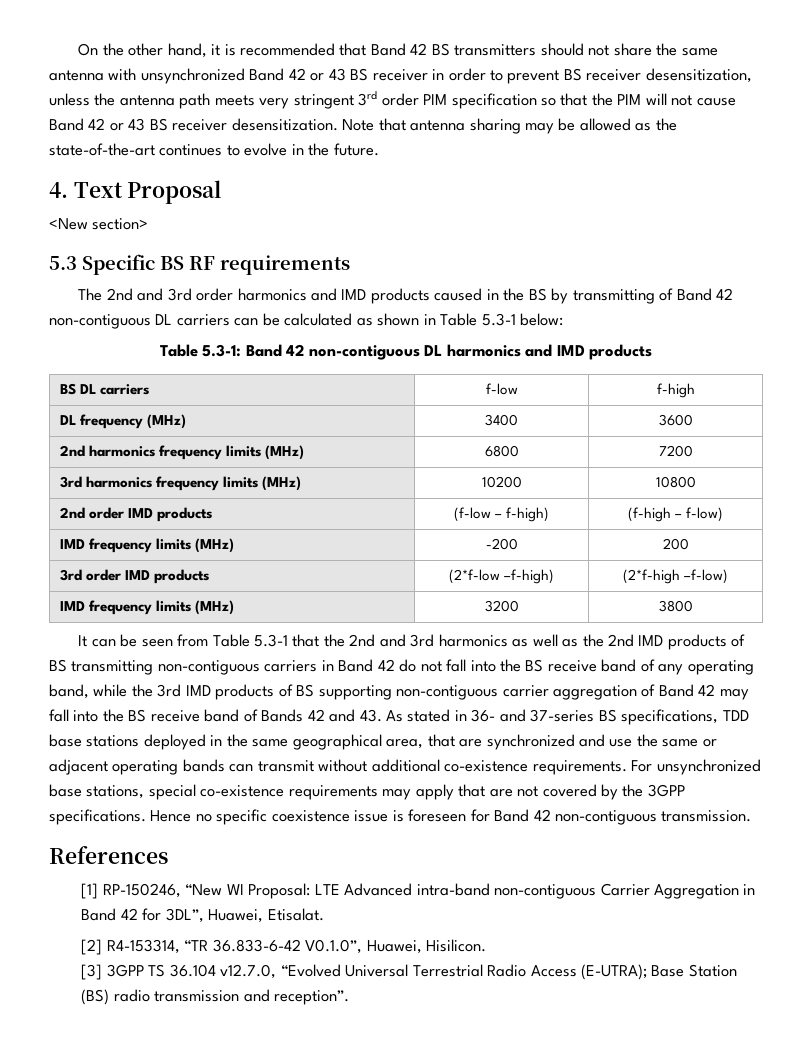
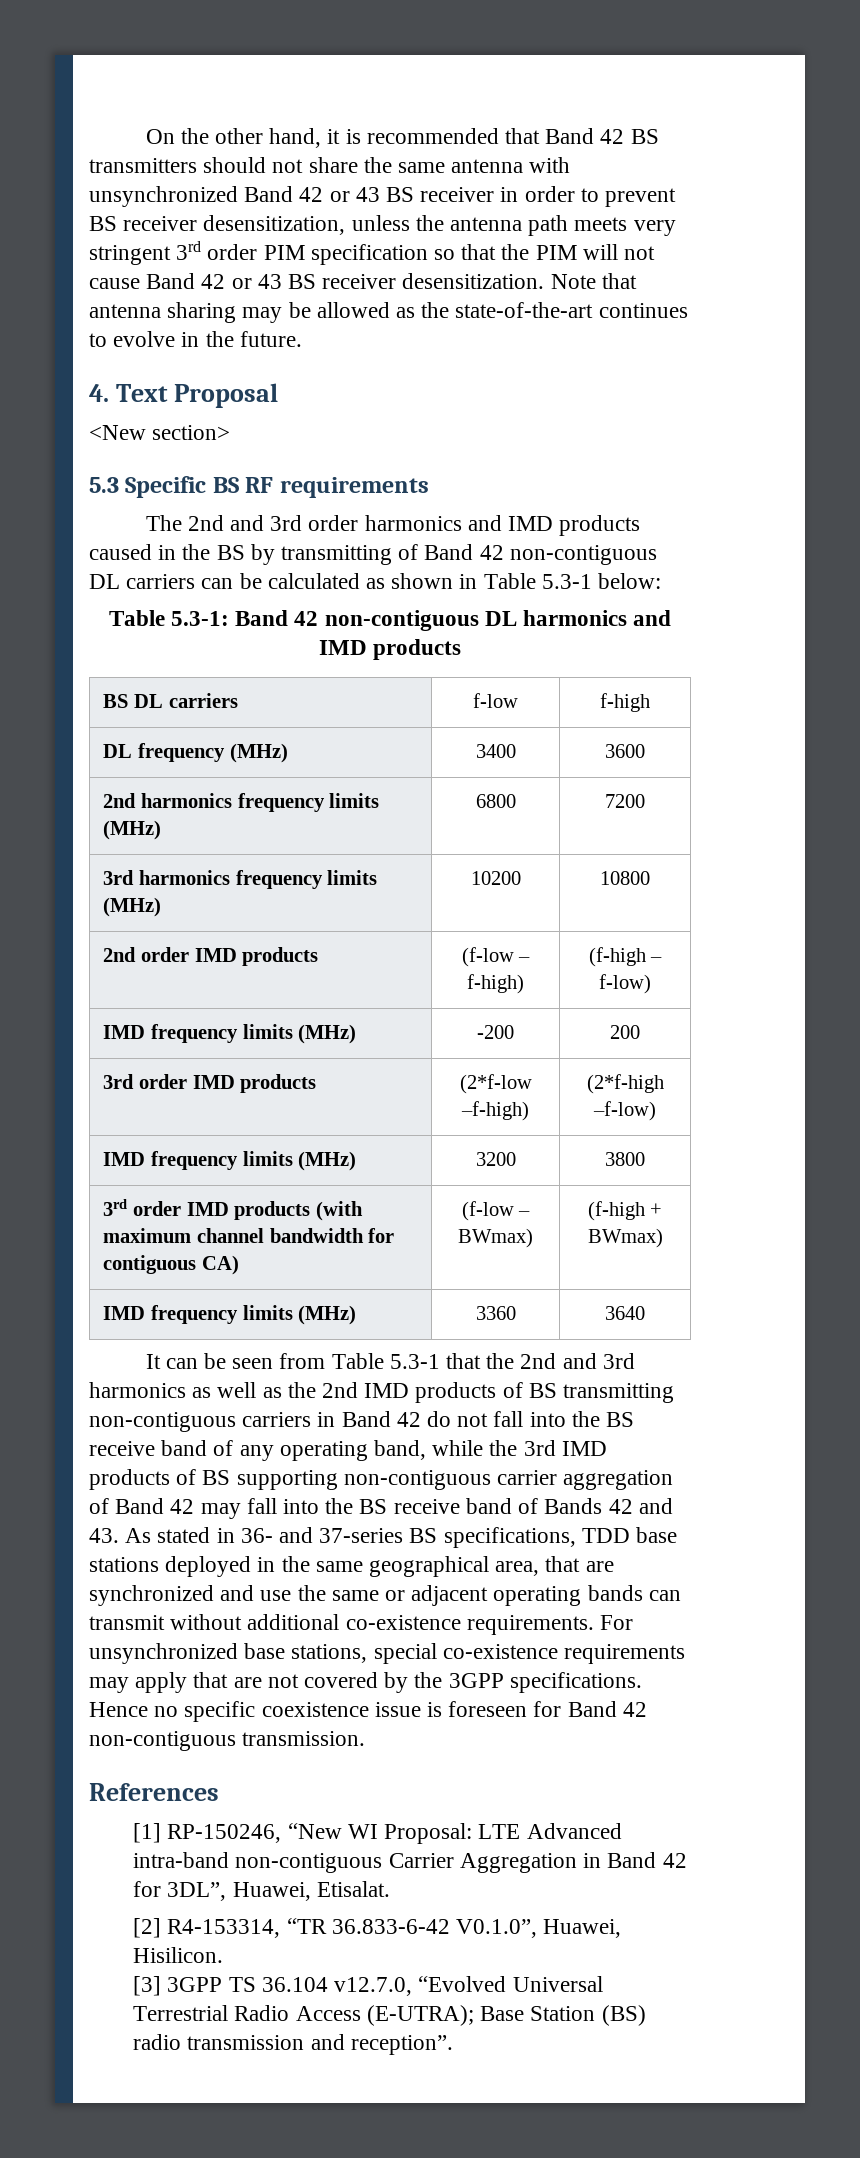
+ 3rd order IMD products (with maximum channel bandwidth for contiguous CA) | (f-low – BWmax) | (f-high + BWmax)
+ IMD frequency limits (MHz) | 3360 | 3640

